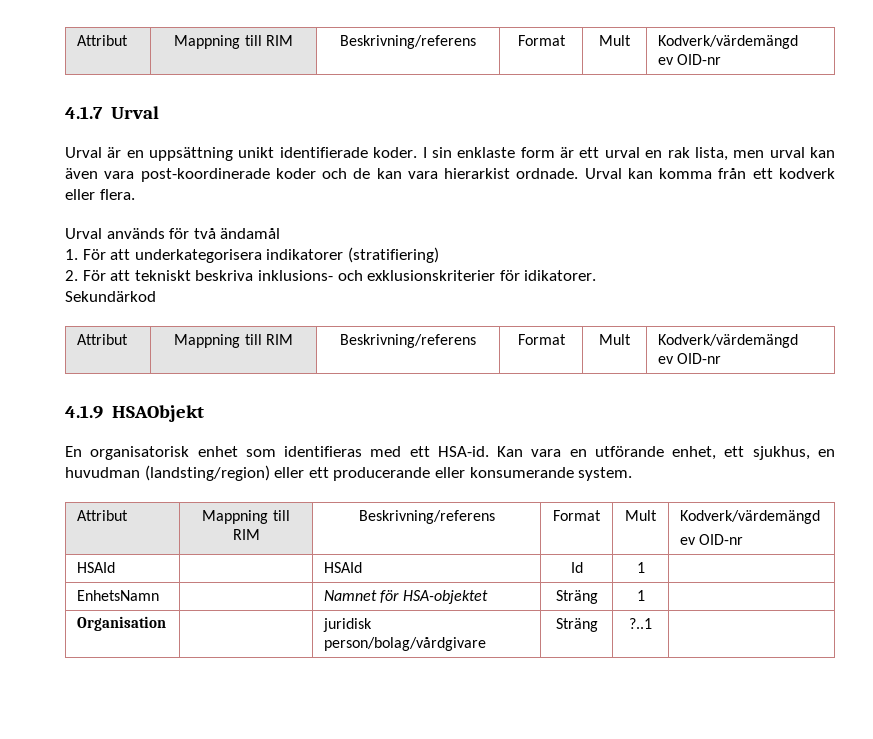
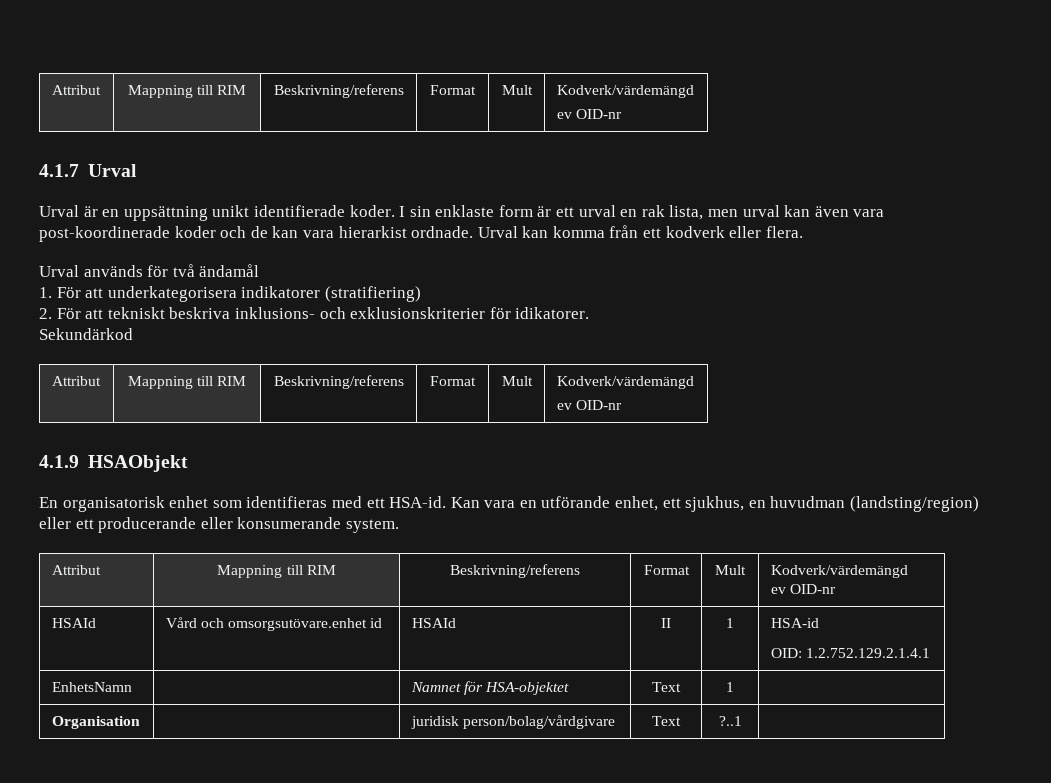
- HSAId | | HSAId | Id | 1 |
+ HSAId | Vård och omsorgsutövare.enhet id | HSAId | II | 1 | HSA-id
+ OID: 1.2.752.129.2.1.4.1
- EnhetsNamn | | Namnet för HSA-objektet | Sträng | 1 |
+ EnhetsNamn | | Namnet för HSA-objektet | Text | 1 |
- Organisation | | juridisk person/bolag/vårdgivare | Sträng | ?..1 |
+ Organisation | | juridisk person/bolag/vårdgivare | Text | ?..1 |

